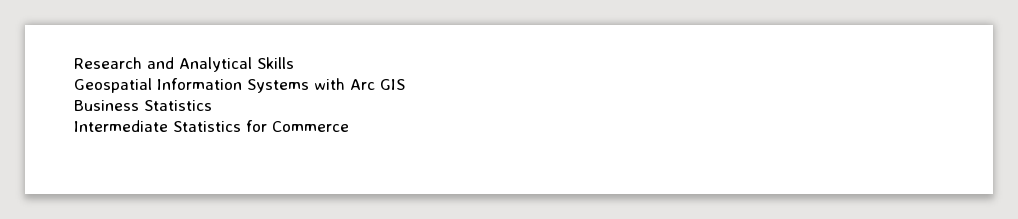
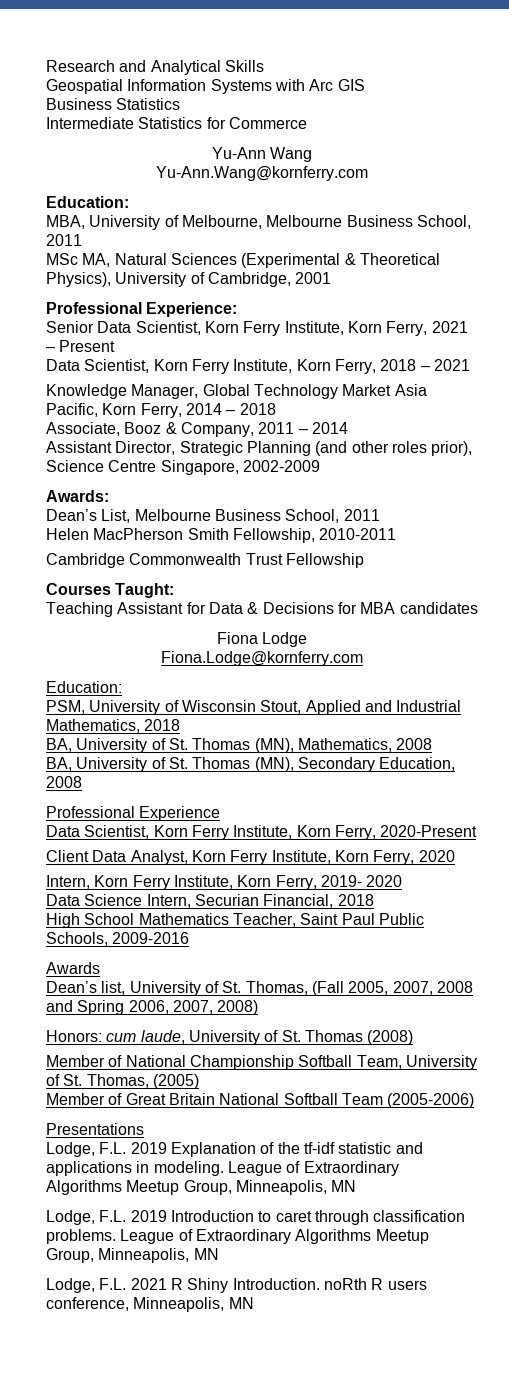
+ Yu-Ann Wang
+ Yu-Ann.Wang@kornferry.com
+ Education:
+ MBA, University of Melbourne, Melbourne Business School, 2011
+ MSc MA, Natural Sciences (Experimental & Theoretical Physics), University of Cambridge, 2001
+ Professional Experience:
+ Senior Data Scientist, Korn Ferry Institute, Korn Ferry, 2021 – Present
+ Data Scientist, Korn Ferry Institute, Korn Ferry, 2018 – 2021
+ Knowledge Manager, Global Technology Market Asia Pacific, Korn Ferry, 2014 – 2018
+ Associate, Booz & Company, 2011 – 2014
+ Assistant Director, Strategic Planning (and other roles prior), Science Centre Singapore, 2002-2009
+ Awards:
+ Dean’s List, Melbourne Business School, 2011
+ Helen MacPherson Smith Fellowship, 2010-2011
+ Cambridge Commonwealth Trust Fellowship
+ Courses Taught:
+ Teaching Assistant for Data & Decisions for MBA candidates
+ Fiona Lodge
+ Fiona.Lodge@kornferry.com
+ Education:
+ PSM, University of Wisconsin Stout, Applied and Industrial Mathematics, 2018
+ BA, University of St. Thomas (MN), Mathematics, 2008
+ BA, University of St. Thomas (MN), Secondary Education, 2008
+ Professional Experience
+ Data Scientist, Korn Ferry Institute, Korn Ferry, 2020-Present
+ Client Data Analyst, Korn Ferry Institute, Korn Ferry, 2020
+ Intern, Korn Ferry Institute, Korn Ferry, 2019- 2020
+ Data Science Intern, Securian Financial, 2018
+ High School Mathematics Teacher, Saint Paul Public Schools, 2009-2016
+ Awards
+ Dean’s list, University of St. Thomas, (Fall 2005, 2007, 2008 and Spring 2006, 2007, 2008)
+ Honors: cum laude, University of St. Thomas (2008)
+ Member of National Championship Softball Team, University of St. Thomas, (2005)
+ Member of Great Britain National Softball Team (2005-2006)
+ Presentations
+ Lodge, F.L. 2019 Explanation of the tf-idf statistic and applications in modeling. League of Extraordinary Algorithms Meetup Group, Minneapolis, MN
+ Lodge, F.L. 2019 Introduction to caret through classification problems. League of Extraordinary Algorithms Meetup Group, Minneapolis, MN
+ Lodge, F.L. 2021 R Shiny Introduction. noRth R users conference, Minneapolis, MN

